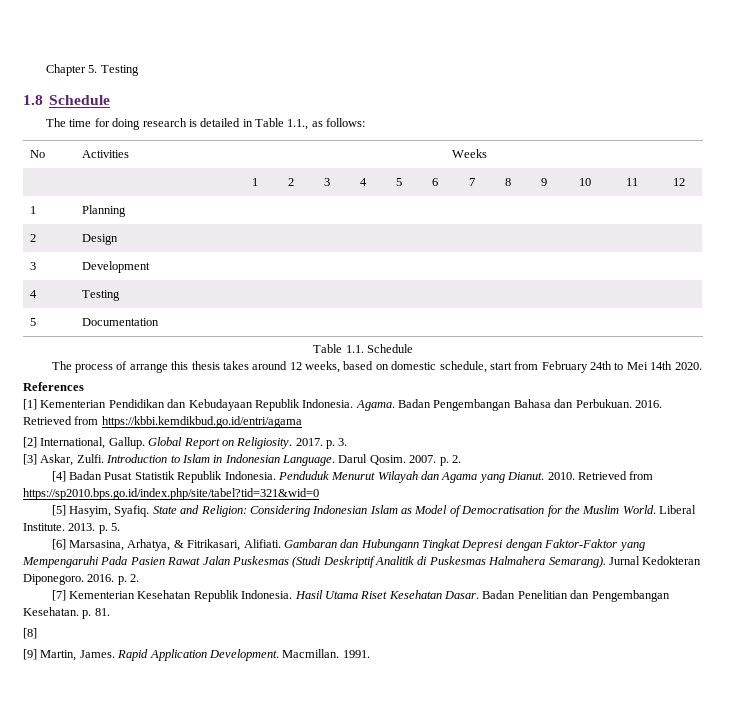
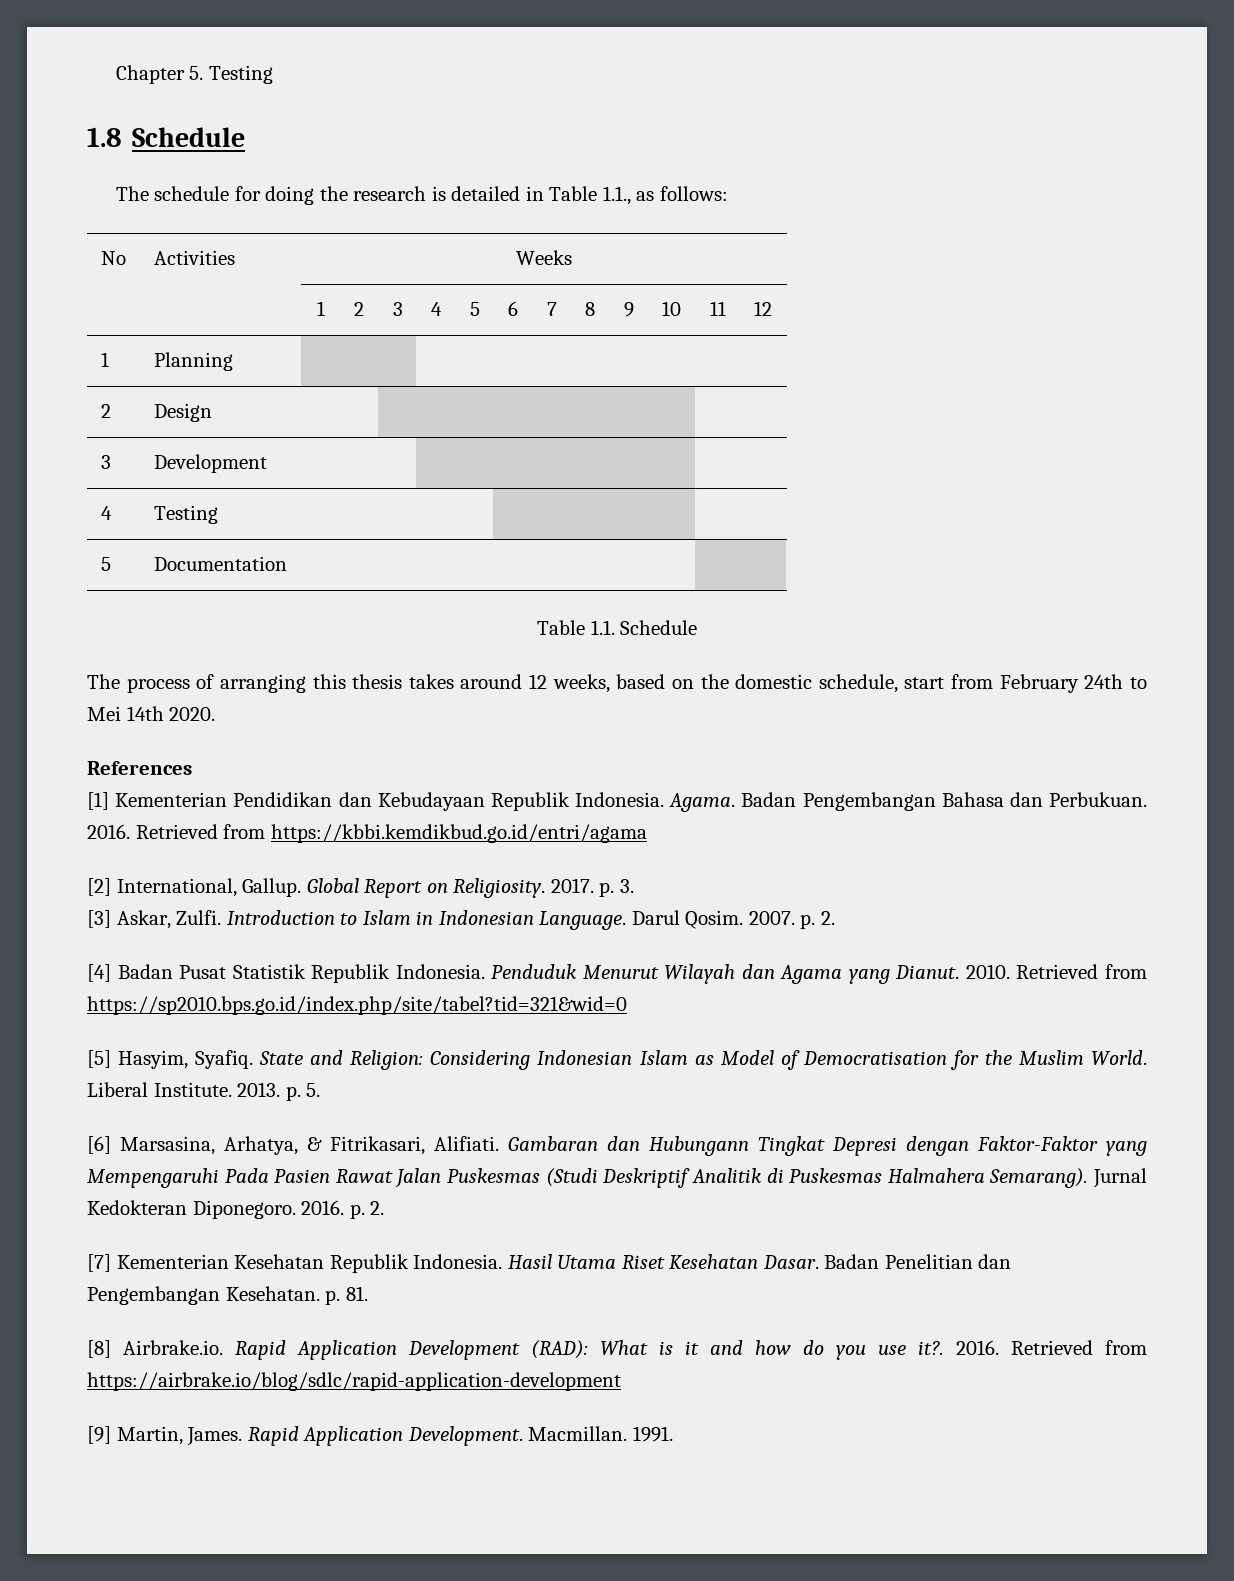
- The time for doing research is detailed in Table 1.1., as follows:
+ The schedule for doing the research is detailed in Table 1.1., as follows:
- The process of arrange this thesis takes around 12 weeks, based on domestic schedule, start from February 24th to Mei 14th 2020.
+ The process of arranging this thesis takes around 12 weeks, based on the domestic schedule, start from February 24th to Mei 14th 2020.
- [8]
+ [8] Airbrake.io. Rapid Application Development (RAD): What is it and how do you use it?. 2016. Retrieved from https://airbrake.io/blog/sdlc/rapid-application-development

